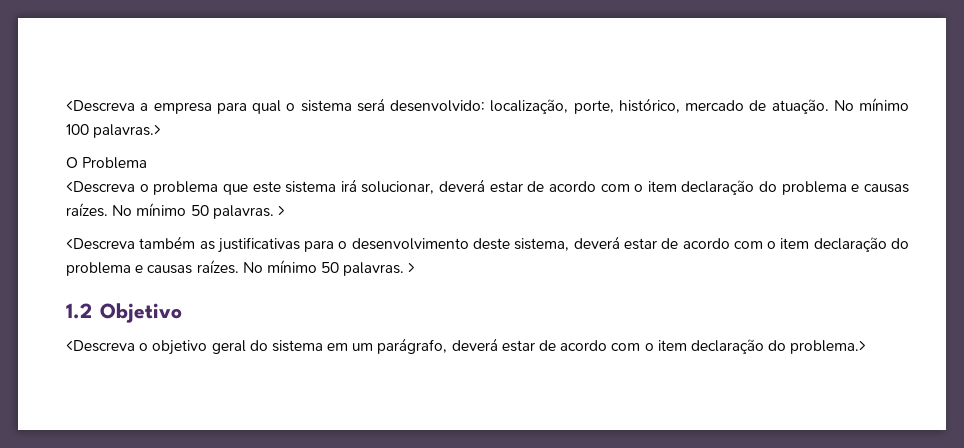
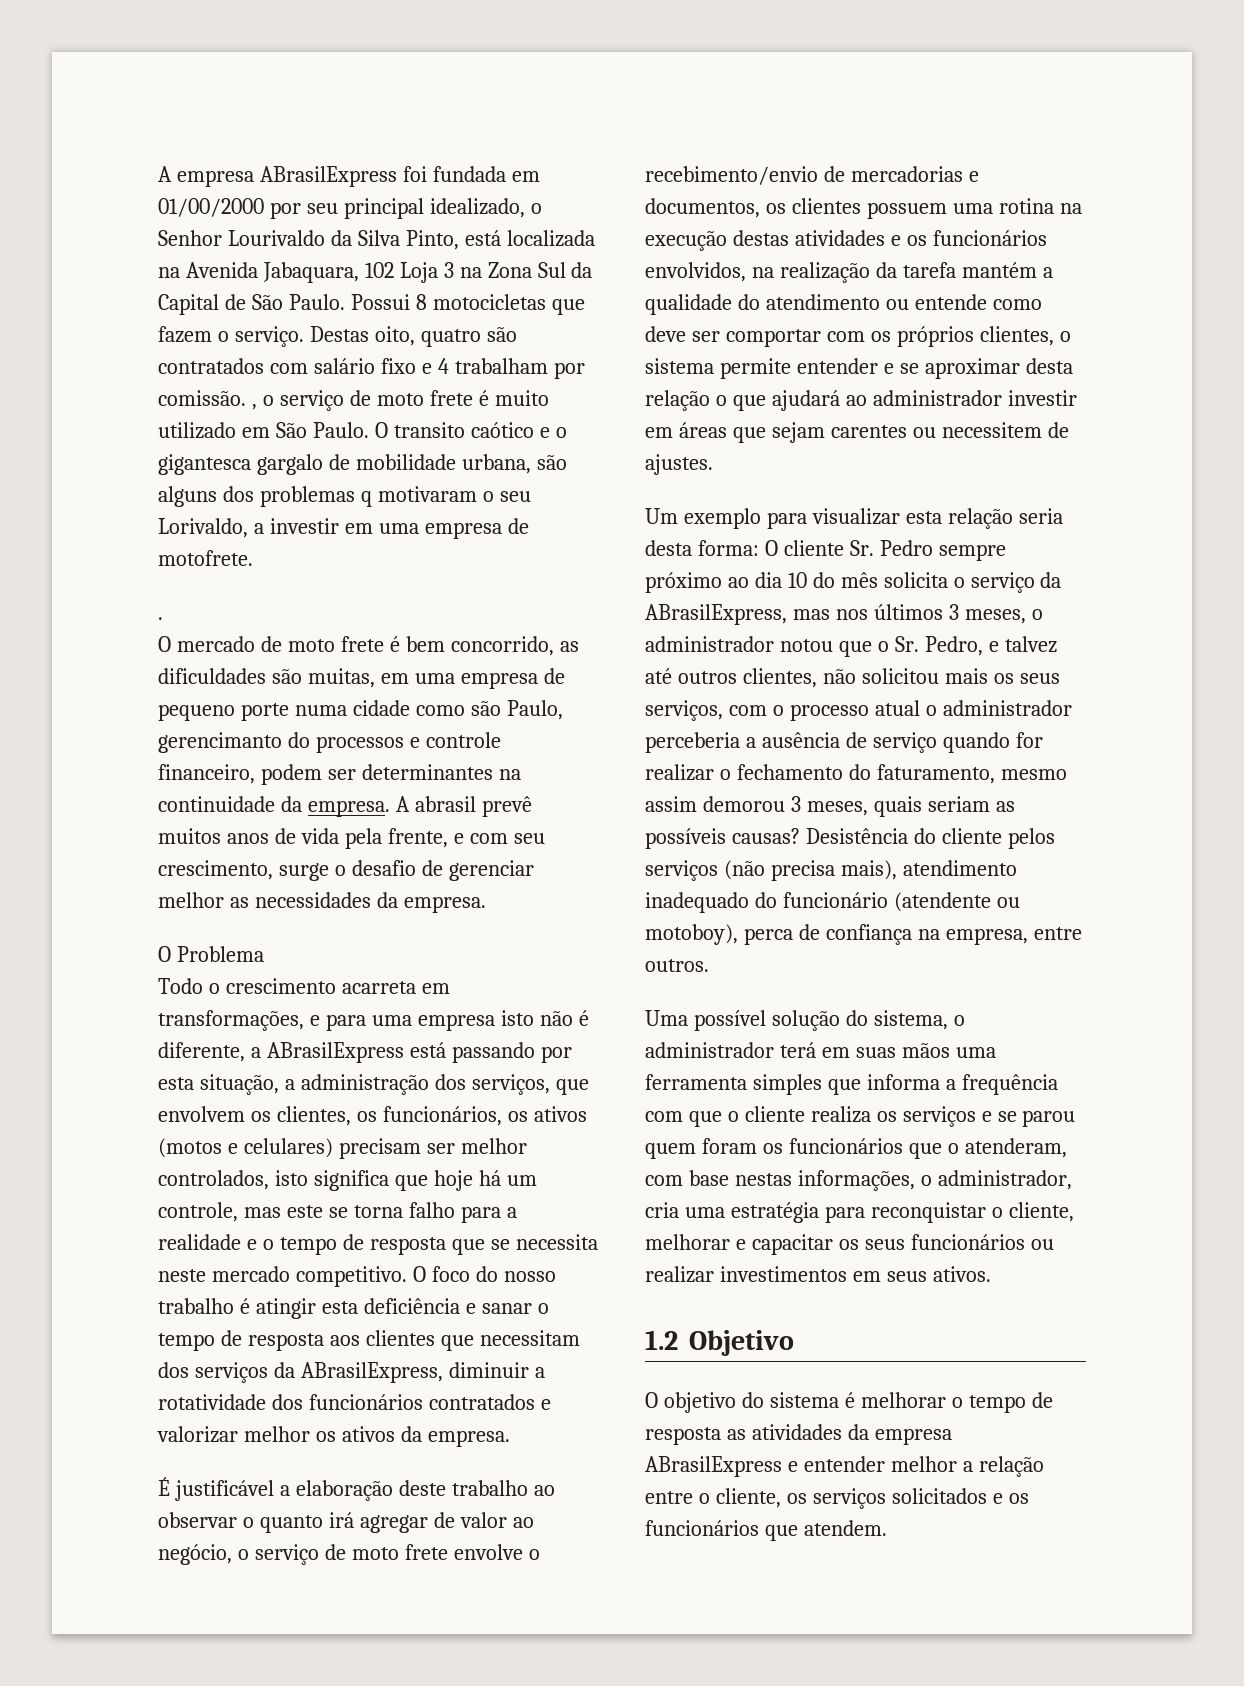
- <Descreva a empresa para qual o sistema será desenvolvido: localização, porte, histórico, mercado de atuação. No mínimo 100 palavras.>
+ A empresa ABrasilExpress foi fundada em 01/00/2000 por seu principal idealizado, o Senhor Lourivaldo da Silva Pinto, está localizada na Avenida Jabaquara, 102 Loja 3 na Zona Sul da Capital de São Paulo. Possui 8 motocicletas que fazem o serviço. Destas oito, quatro são contratados com salário fixo e 4 trabalham por comissão. , o serviço de moto frete é muito utilizado em São Paulo. O transito caótico e o gigantesca gargalo de mobilidade urbana, são alguns dos problemas q motivaram o seu Lorivaldo, a investir em uma empresa de motofrete.
+ .
+ O mercado de moto frete é bem concorrido, as dificuldades são muitas, em uma empresa de pequeno porte numa cidade como são Paulo, gerencimanto do processos e controle financeiro, podem ser determinantes na continuidade da empresa. A abrasil prevê muitos anos de vida pela frente, e com seu crescimento, surge o desafio de gerenciar melhor as necessidades da empresa.
  O Problema
- <Descreva o problema que este sistema irá solucionar, deverá estar de acordo com o item declaração do problema e causas raízes. No mínimo 50 palavras. >
- <Descreva também as justificativas para o desenvolvimento deste sistema, deverá estar de acordo com o item declaração do problema e causas raízes. No mínimo 50 palavras. >
+ Todo o crescimento acarreta em transformações, e para uma empresa isto não é diferente, a ABrasilExpress está passando por esta situação, a administração dos serviços, que envolvem os clientes, os funcionários, os ativos (motos e celulares) precisam ser melhor controlados, isto significa que hoje há um controle, mas este se torna falho para a realidade e o tempo de resposta que se necessita neste mercado competitivo. O foco do nosso trabalho é atingir esta deficiência e sanar o tempo de resposta aos clientes que necessitam dos serviços da ABrasilExpress, diminuir a rotatividade dos funcionários contratados e valorizar melhor os ativos da empresa.
+ É justificável a elaboração deste trabalho ao observar o quanto irá agregar de valor ao negócio, o serviço de moto frete envolve o recebimento/envio de mercadorias e documentos, os clientes possuem uma rotina na execução destas atividades e os funcionários envolvidos, na realização da tarefa mantém a qualidade do atendimento ou entende como deve ser comportar com os próprios clientes, o sistema permite entender e se aproximar desta relação o que ajudará ao administrador investir em áreas que sejam carentes ou necessitem de ajustes.
+ Um exemplo para visualizar esta relação seria desta forma: O cliente Sr. Pedro sempre próximo ao dia 10 do mês solicita o serviço da ABrasilExpress, mas nos últimos 3 meses, o administrador notou que o Sr. Pedro, e talvez até outros clientes, não solicitou mais os seus serviços, com o processo atual o administrador perceberia a ausência de serviço quando for realizar o fechamento do faturamento, mesmo assim demorou 3 meses, quais seriam as possíveis causas? Desistência do cliente pelos serviços (não precisa mais), atendimento inadequado do funcionário (atendente ou motoboy), perca de confiança na empresa, entre outros.
+ Uma possível solução do sistema, o administrador terá em suas mãos uma ferramenta simples que informa a frequência com que o cliente realiza os serviços e se parou quem foram os funcionários que o atenderam, com base nestas informações, o administrador, cria uma estratégia para reconquistar o cliente, melhorar e capacitar os seus funcionários ou realizar investimentos em seus ativos.
  1.2 Objetivo
- <Descreva o objetivo geral do sistema em um parágrafo, deverá estar de acordo com o item declaração do problema.>
+ O objetivo do sistema é melhorar o tempo de resposta as atividades da empresa ABrasilExpress e entender melhor a relação entre o cliente, os serviços solicitados e os funcionários que atendem.

